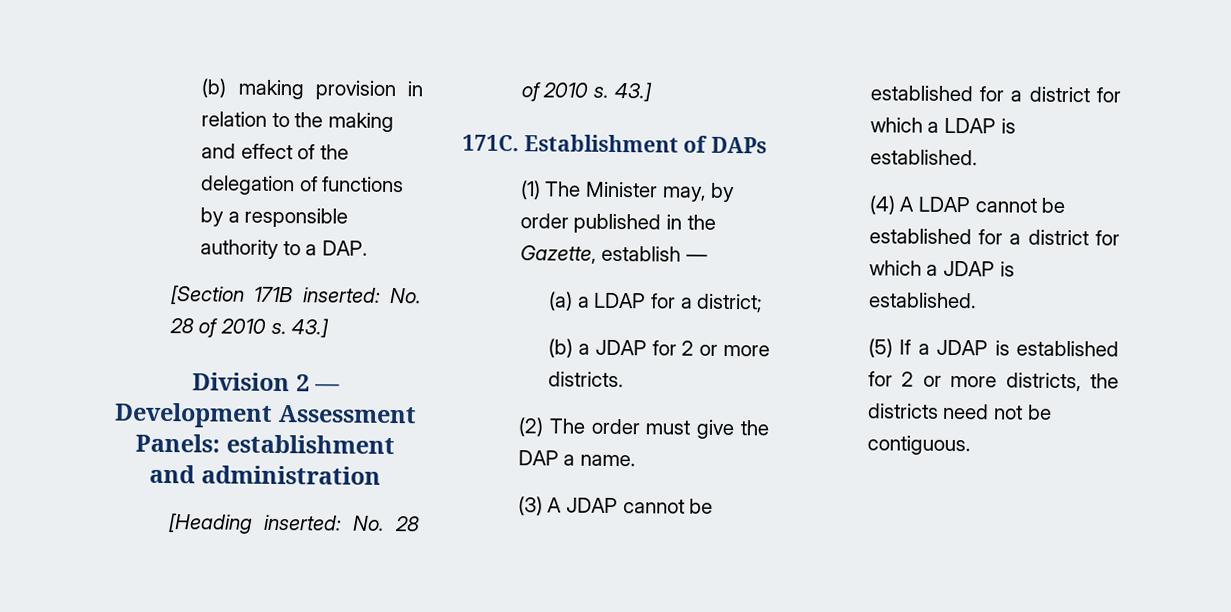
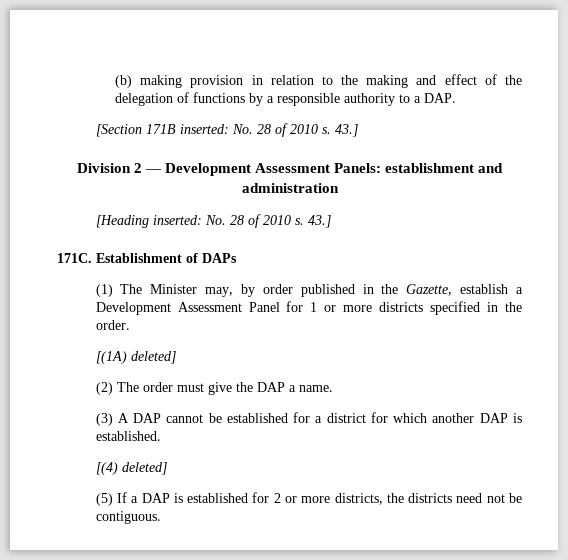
- (1) The Minister may, by order published in the Gazette, establish —
- (a) a LDAP for a district;
- (b) a JDAP for 2 or more districts.
+ (1) The Minister may, by order published in the Gazette, establish a Development Assessment Panel for 1 or more districts specified in the order.
+ [(1A) deleted]
- (3) A JDAP cannot be established for a district for which a LDAP is established.
- (4) A LDAP cannot be established for a district for which a JDAP is established.
+ (3) A DAP cannot be established for a district for which another DAP is established.
+ [(4) deleted]
- (5) If a JDAP is established for 2 or more districts, the districts need not be contiguous.
+ (5) If a DAP is established for 2 or more districts, the districts need not be contiguous.

